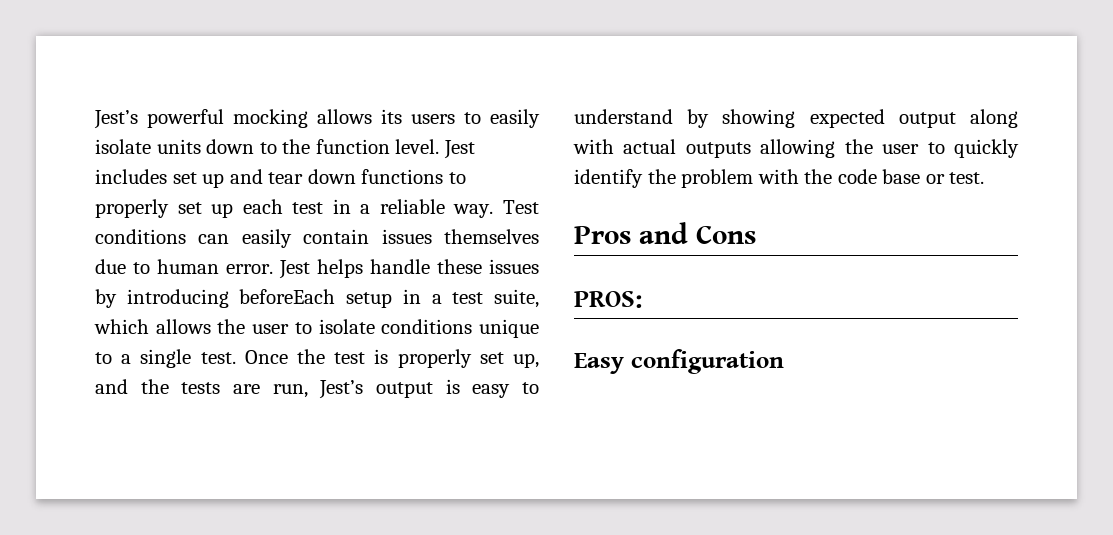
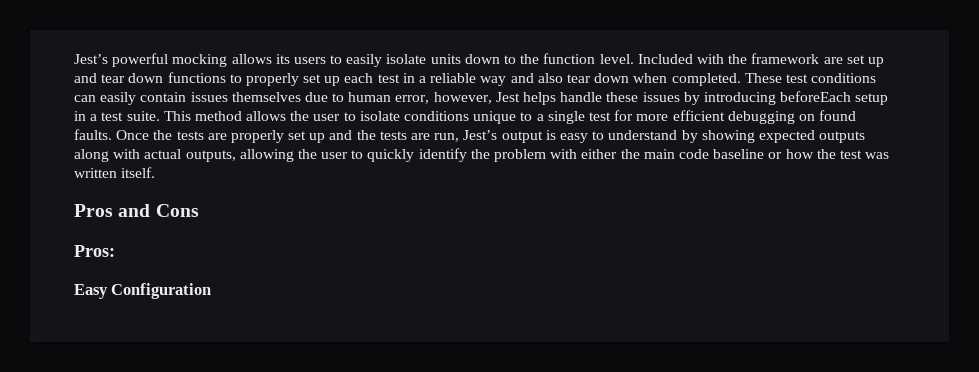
- Jest includes set up and tear down functions to properly set up each test in a reliable way. Test conditions can easily contain issues themselves due to human error. Jest helps handle these issues by introducing beforeEach setup in a test suite, which allows the user to isolate conditions unique to a single test. Once the test is properly set up, and the tests are run, Jest’s output is easy to understand by showing expected output along with actual outputs allowing the user to quickly identify the problem with the code base or test.
+ Included with the framework are set up and tear down functions to properly set up each test in a reliable way and also tear down when completed. These test conditions can easily contain issues themselves due to human error, however, Jest helps handle these issues by introducing beforeEach setup in a test suite. This method allows the user to isolate conditions unique to a single test for more efficient debugging on found faults. Once the tests are properly set up and the tests are run, Jest’s output is easy to understand by showing expected outputs along with actual outputs, allowing the user to quickly identify the problem with either the main code baseline or how the test was written itself.
- PROS:
+ Pros:
- Easy configuration
+ Easy Configuration

